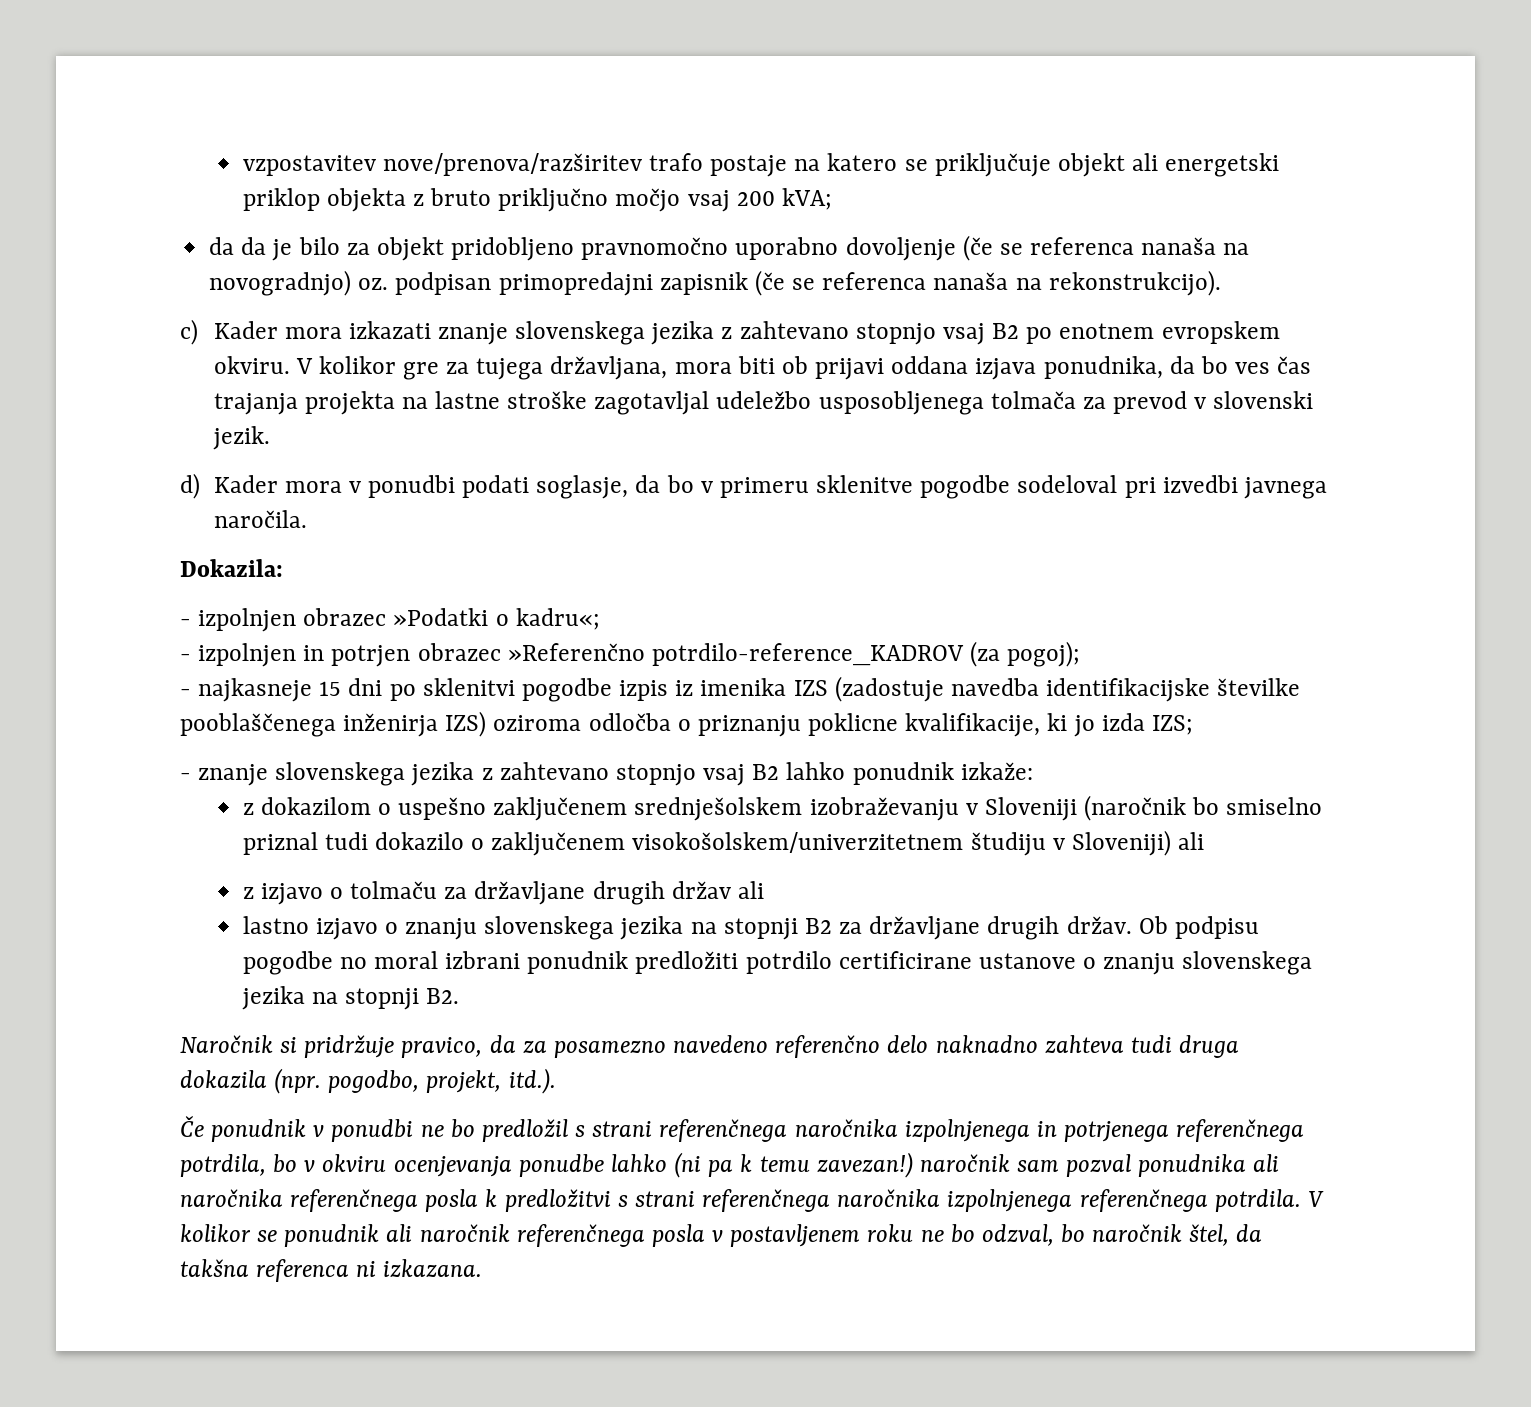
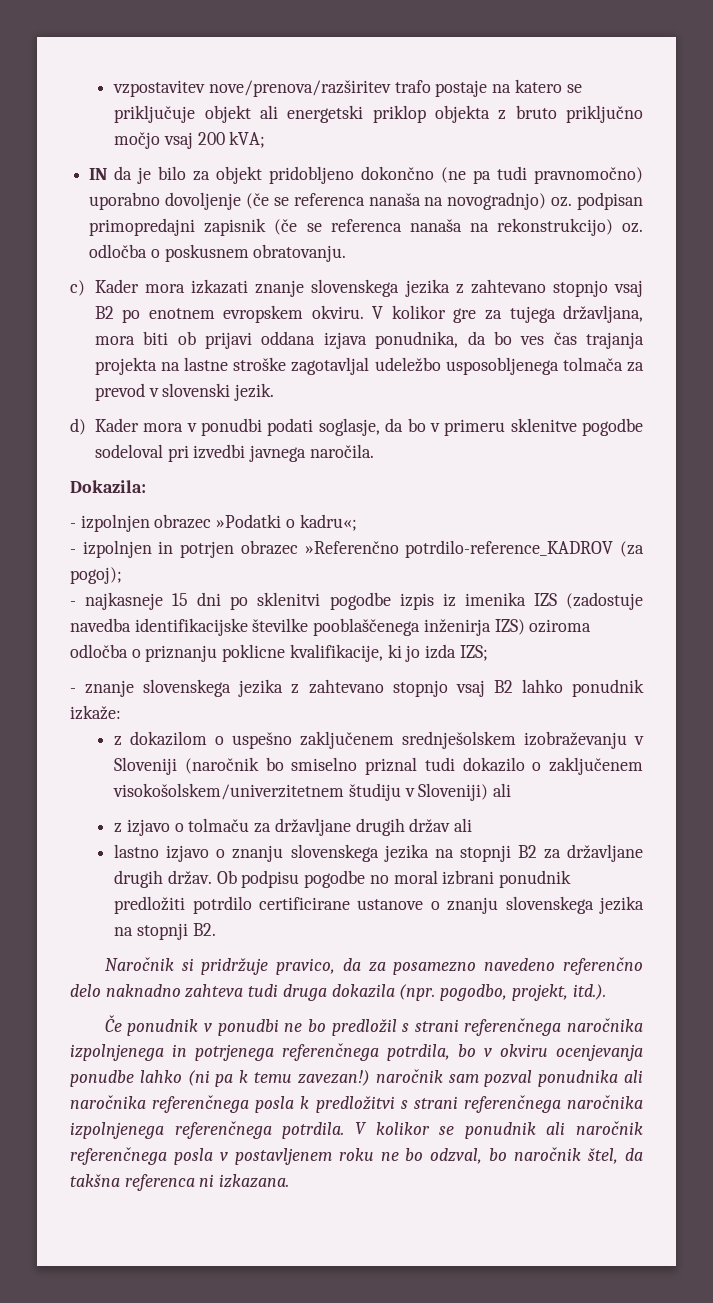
- da da je bilo za objekt pridobljeno pravnomočno uporabno dovoljenje (če se referenca nanaša na novogradnjo) oz. podpisan primopredajni zapisnik (če se referenca nanaša na rekonstrukcijo).
+ IN da je bilo za objekt pridobljeno dokončno (ne pa tudi pravnomočno) uporabno dovoljenje (če se referenca nanaša na novogradnjo) oz. podpisan primopredajni zapisnik (če se referenca nanaša na rekonstrukcijo) oz. odločba o poskusnem obratovanju.

